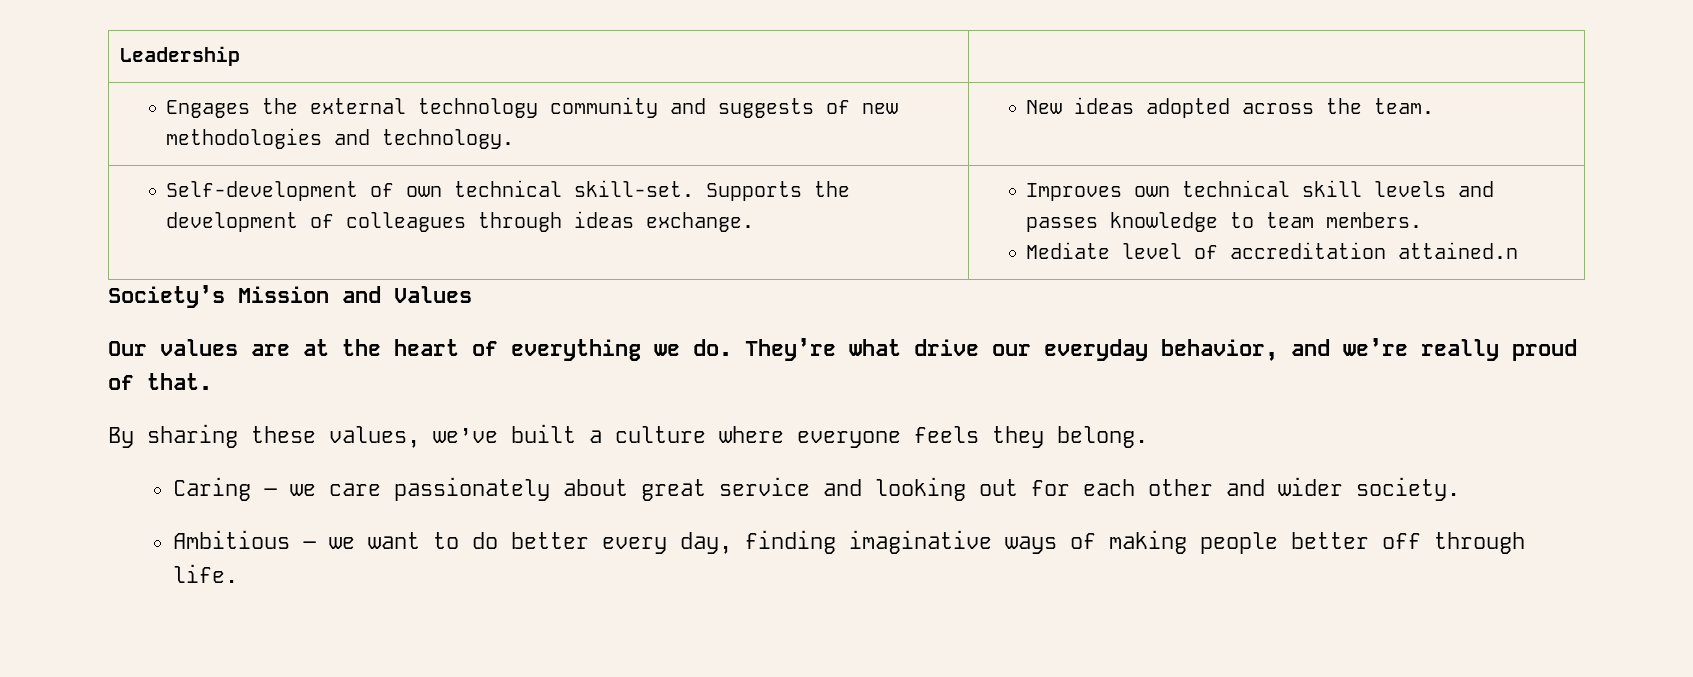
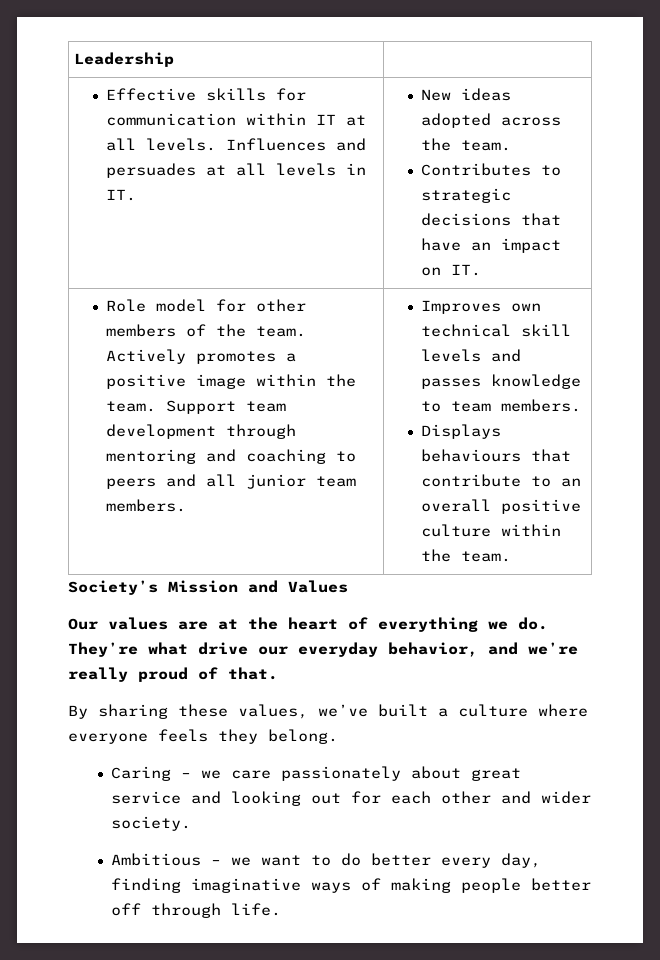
- Engages the external technology community and suggests of new methodologies and technology. | New ideas adopted across the team.
- Self-development of own technical skill-set. Supports the development of colleagues through ideas exchange. | Improves own technical skill levels and passes knowledge to team members.
- Mediate level of accreditation attained.n
+ Effective skills for communication within IT at all levels. Influences and persuades at all levels in IT. | New ideas adopted across the team.
+ Contributes to strategic decisions that have an impact on IT.
+ Role model for other members of the team. Actively promotes a positive image within the team. Support team development through mentoring and coaching to peers and all junior team members. | Improves own technical skill levels and passes knowledge to team members.
+ Displays behaviours that contribute to an overall positive culture within the team.

